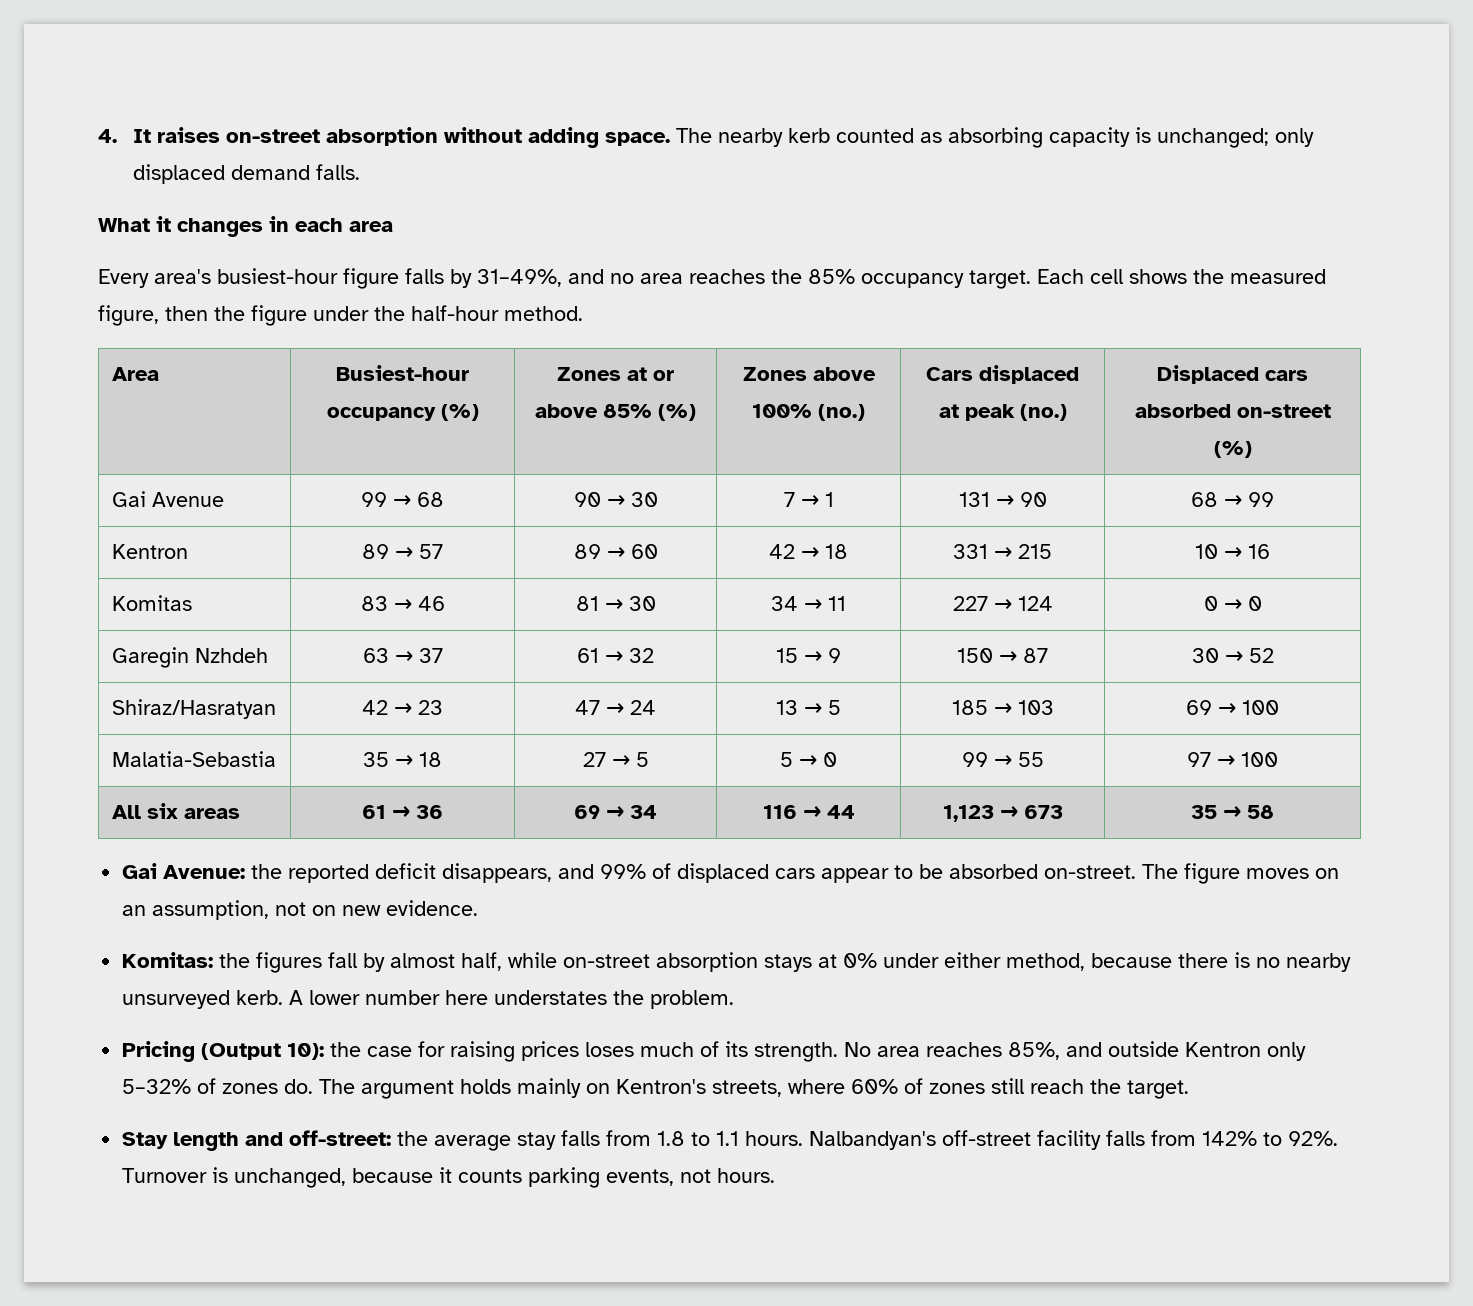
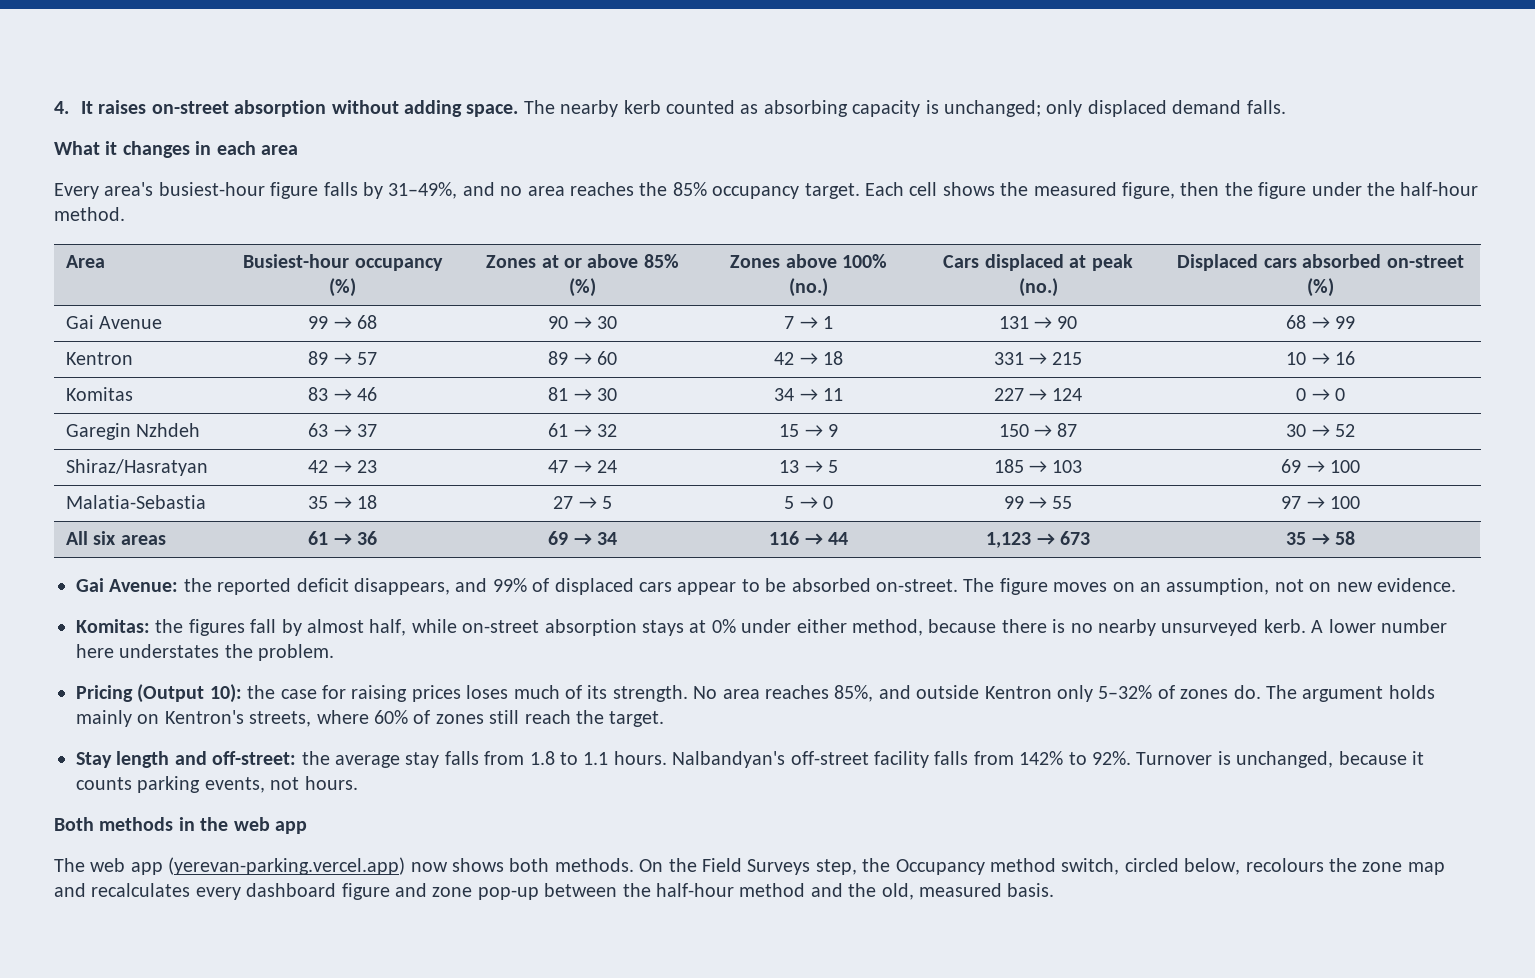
+ Both methods in the web app
+ The web app (yerevan-parking.vercel.app) now shows both methods. On the Field Surveys step, the Occupancy method switch, circled below, recolours the zone map and recalculates every dashboard figure and zone pop-up between the half-hour method and the old, measured basis.

